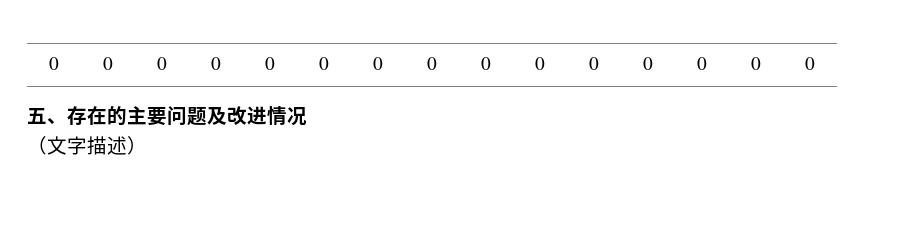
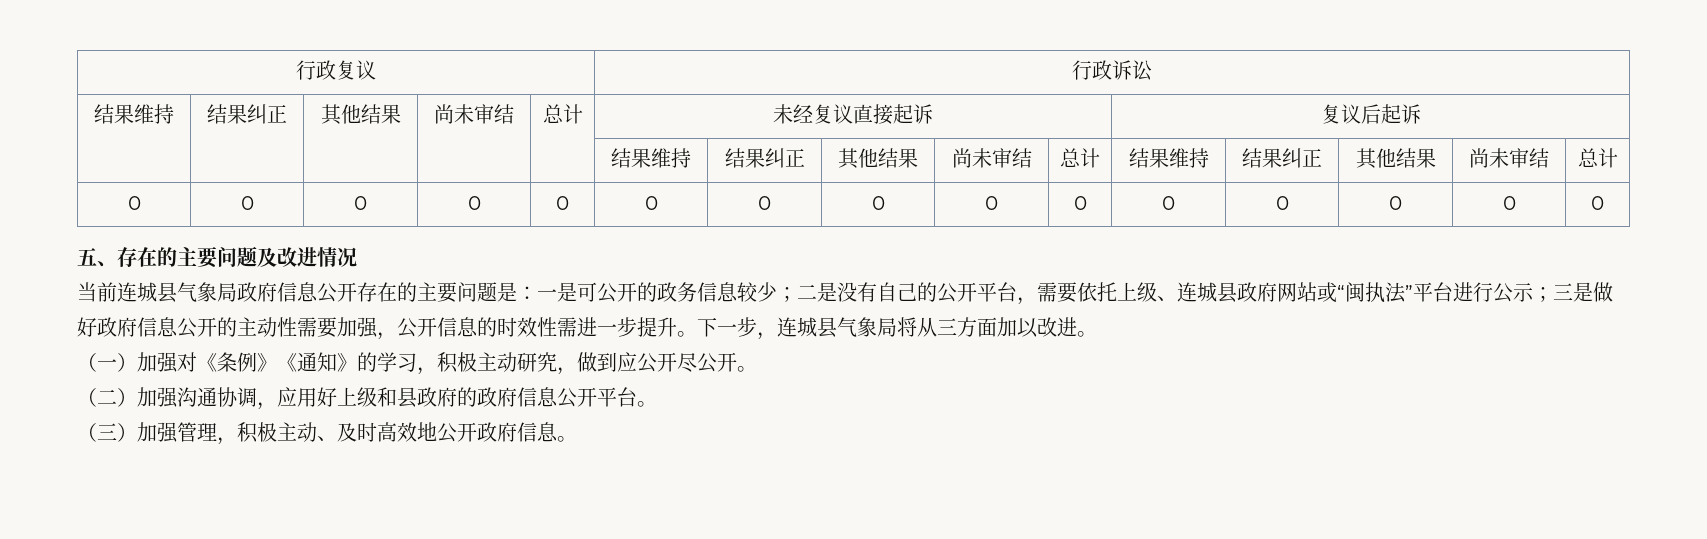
+ 行政复议 | 行政诉讼
+ 结果维持 | 结果纠正 | 其他结果 | 尚未审结 | 总计 | 未经复议直接起诉 | 复议后起诉
+ | | | | | 结果维持 | 结果纠正 | 其他结果 | 尚未审结 | 总计 | 结果维持 | 结果纠正 | 其他结果 | 尚未审结 | 总计
- （文字描述）
+ 当前连城县气象局政府信息公开存在的主要问题是：一是可公开的政务信息较少；二是没有自己的公开平台，需要依托上级、连城县政府网站或“闽执法”平台进行公示；三是做好政府信息公开的主动性需要加强，公开信息的时效性需进一步提升。下一步，连城县气象局将从三方面加以改进。
+ （一）加强对《条例》《通知》的学习，积极主动研究，做到应公开尽公开。
+ （二）加强沟通协调，应用好上级和县政府的政府信息公开平台。
+ （三）加强管理，积极主动、及时高效地公开政府信息。

